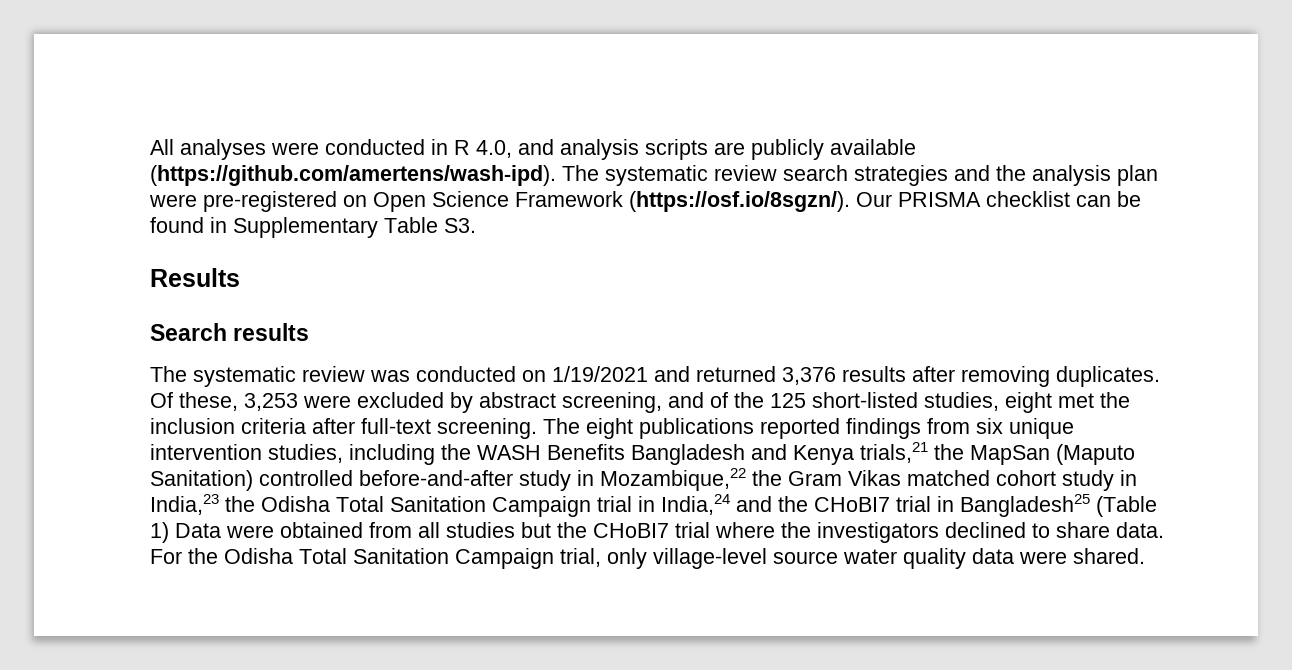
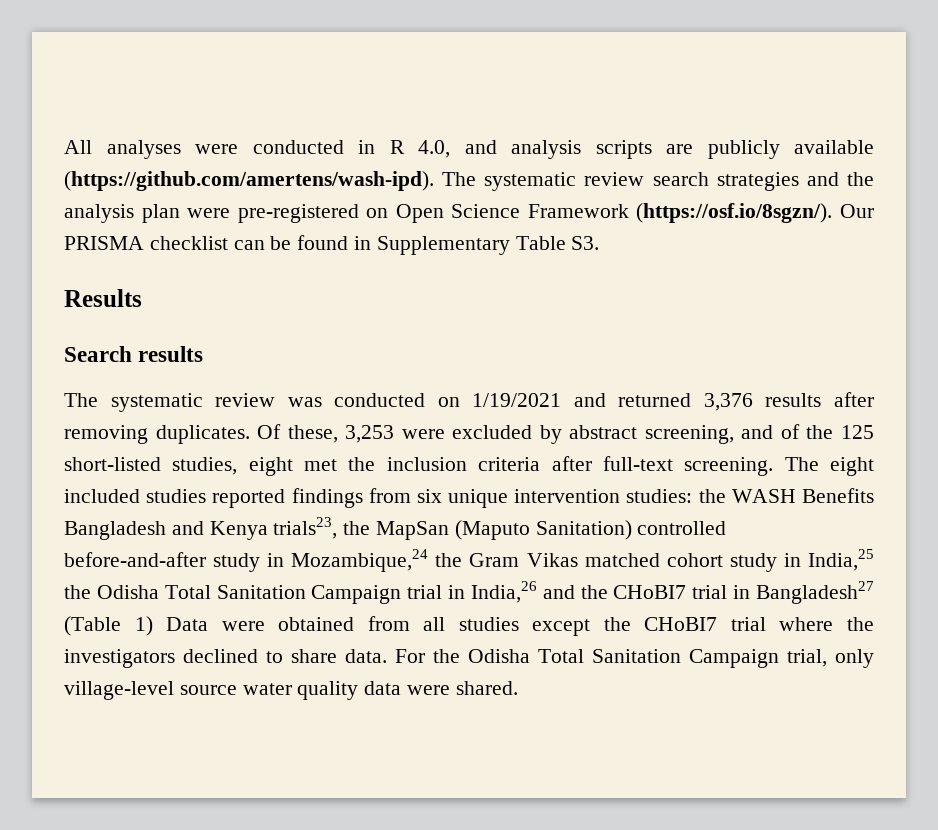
- The eight publications reported findings from six unique intervention studies, including the WASH Benefits Bangladesh and Kenya trials,21 the MapSan (Maputo Sanitation) controlled before-and-after study in Mozambique,22 the Gram Vikas matched cohort study in India,23 the Odisha Total Sanitation Campaign trial in India,24 and the CHoBI7 trial in Bangladesh25 (Table 1) Data were obtained from all studies but the CHoBI7 trial where the investigators declined to share data.
+ The eight included studies reported findings from six unique intervention studies: the WASH Benefits Bangladesh and Kenya trials23, the MapSan (Maputo Sanitation) controlled before-and-after study in Mozambique,24 the Gram Vikas matched cohort study in India,25 the Odisha Total Sanitation Campaign trial in India,26 and the CHoBI7 trial in Bangladesh27 (Table 1) Data were obtained from all studies except the CHoBI7 trial where the investigators declined to share data.

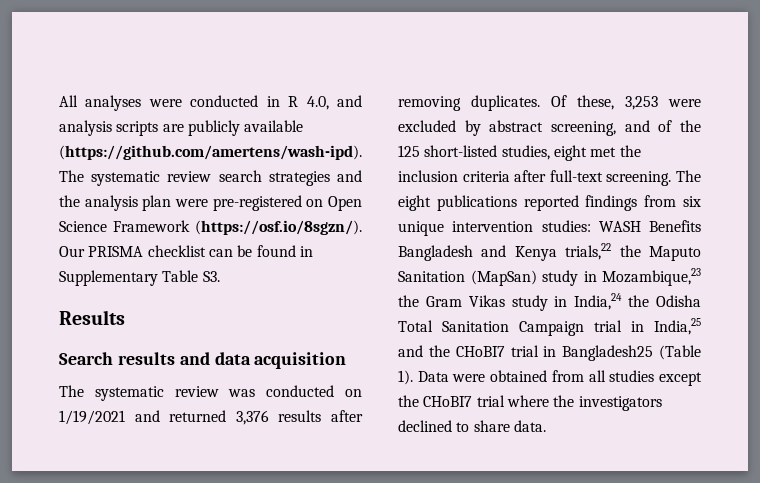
- Search results
+ Search results and data acquisition
- The eight included studies reported findings from six unique intervention studies: the WASH Benefits Bangladesh and Kenya trials23, the MapSan (Maputo Sanitation) controlled before-and-after study in Mozambique,24 the Gram Vikas matched cohort study in India,25 the Odisha Total Sanitation Campaign trial in India,26 and the CHoBI7 trial in Bangladesh27 (Table 1) Data were obtained from all studies except the CHoBI7 trial where the investigators declined to share data. For the Odisha Total Sanitation Campaign trial, only village-level source water quality data were shared.
+ The eight publications reported findings from six unique intervention studies: WASH Benefits Bangladesh and Kenya trials,22 the Maputo Sanitation (MapSan) study in Mozambique,23 the Gram Vikas study in India,24 the Odisha Total Sanitation Campaign trial in India,25 and the CHoBI7 trial in Bangladesh25 (Table 1). Data were obtained from all studies except the CHoBI7 trial where the investigators declined to share data.

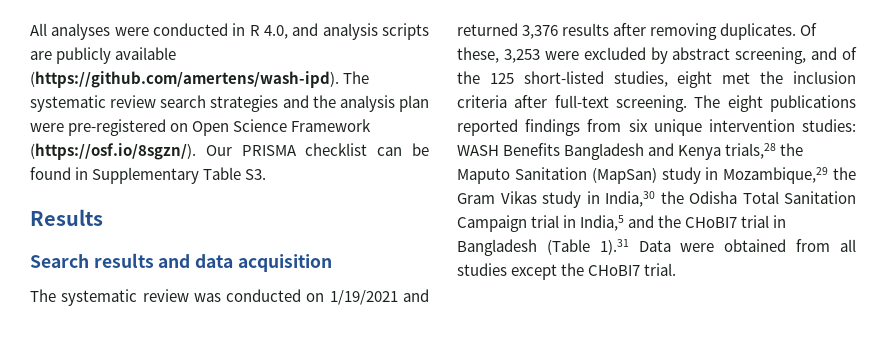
- The eight publications reported findings from six unique intervention studies: WASH Benefits Bangladesh and Kenya trials,22 the Maputo Sanitation (MapSan) study in Mozambique,23 the Gram Vikas study in India,24 the Odisha Total Sanitation Campaign trial in India,25 and the CHoBI7 trial in Bangladesh25 (Table 1). Data were obtained from all studies except the CHoBI7 trial where the investigators declined to share data.
+ The eight publications reported findings from six unique intervention studies: WASH Benefits Bangladesh and Kenya trials,28 the Maputo Sanitation (MapSan) study in Mozambique,29 the Gram Vikas study in India,30 the Odisha Total Sanitation Campaign trial in India,5 and the CHoBI7 trial in Bangladesh (Table 1).31 Data were obtained from all studies except the CHoBI7 trial.

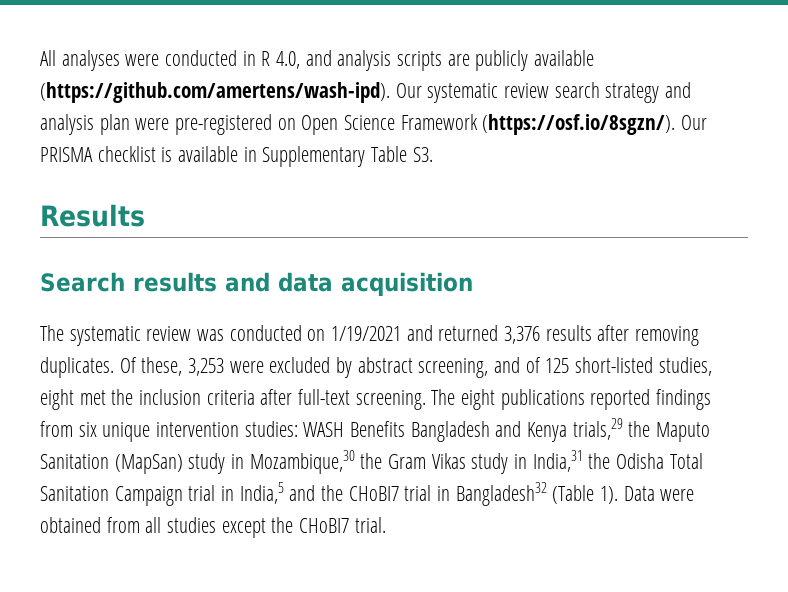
- All analyses were conducted in R 4.0, and analysis scripts are publicly available (https://github.com/amertens/wash-ipd). The systematic review search strategies and the analysis plan were pre-registered on Open Science Framework (https://osf.io/8sgzn/). Our PRISMA checklist can be found in Supplementary Table S3.
+ All analyses were conducted in R 4.0, and analysis scripts are publicly available (https://github.com/amertens/wash-ipd). Our systematic review search strategy and analysis plan were pre-registered on Open Science Framework (https://osf.io/8sgzn/). Our PRISMA checklist is available in Supplementary Table S3.
- Of these, 3,253 were excluded by abstract screening, and of the 125 short-listed studies, eight met the inclusion criteria after full-text screening.
+ Of these, 3,253 were excluded by abstract screening, and of 125 short-listed studies, eight met the inclusion criteria after full-text screening.
- The eight publications reported findings from six unique intervention studies: WASH Benefits Bangladesh and Kenya trials,28 the Maputo Sanitation (MapSan) study in Mozambique,29 the Gram Vikas study in India,30 the Odisha Total Sanitation Campaign trial in India,5 and the CHoBI7 trial in Bangladesh (Table 1).31 Data were obtained from all studies except the CHoBI7 trial.
+ The eight publications reported findings from six unique intervention studies: WASH Benefits Bangladesh and Kenya trials,29 the Maputo Sanitation (MapSan) study in Mozambique,30 the Gram Vikas study in India,31 the Odisha Total Sanitation Campaign trial in India,5 and the CHoBI7 trial in Bangladesh32 (Table 1). Data were obtained from all studies except the CHoBI7 trial.

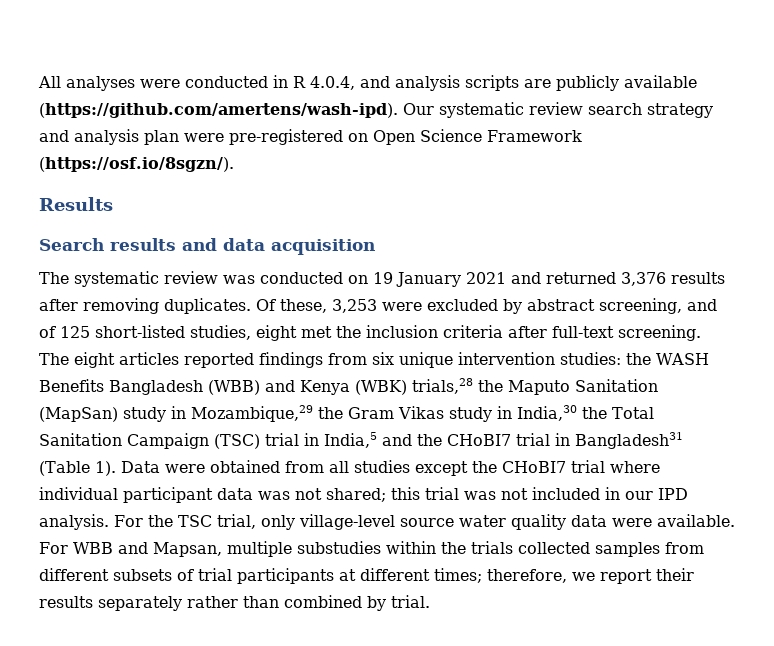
- All analyses were conducted in R 4.0, and analysis scripts are publicly available (https://github.com/amertens/wash-ipd). Our systematic review search strategy and analysis plan were pre-registered on Open Science Framework (https://osf.io/8sgzn/). Our PRISMA checklist is available in Supplementary Table S3.
+ All analyses were conducted in R 4.0.4, and analysis scripts are publicly available (https://github.com/amertens/wash-ipd). Our systematic review search strategy and analysis plan were pre-registered on Open Science Framework (https://osf.io/8sgzn/).
- The systematic review was conducted on 1/19/2021 and returned 3,376 results after removing duplicates.
+ The systematic review was conducted on 19 January 2021 and returned 3,376 results after removing duplicates.
- The eight publications reported findings from six unique intervention studies: WASH Benefits Bangladesh and Kenya trials,29 the Maputo Sanitation (MapSan) study in Mozambique,30 the Gram Vikas study in India,31 the Odisha Total Sanitation Campaign trial in India,5 and the CHoBI7 trial in Bangladesh32 (Table 1).
+ The eight articles reported findings from six unique intervention studies: the WASH Benefits Bangladesh (WBB) and Kenya (WBK) trials,28 the Maputo Sanitation (MapSan) study in Mozambique,29 the Gram Vikas study in India,30 the Total Sanitation Campaign (TSC) trial in India,5 and the CHoBI7 trial in Bangladesh31 (Table 1).
- Data were obtained from all studies except the CHoBI7 trial.
+ Data were obtained from all studies except the CHoBI7 trial where individual participant data was not shared; this trial was not included in our IPD analysis. For the TSC trial, only village-level source water quality data were available. For WBB and Mapsan, multiple substudies within the trials collected samples from different subsets of trial participants at different times; therefore, we report their results separately rather than combined by trial.

